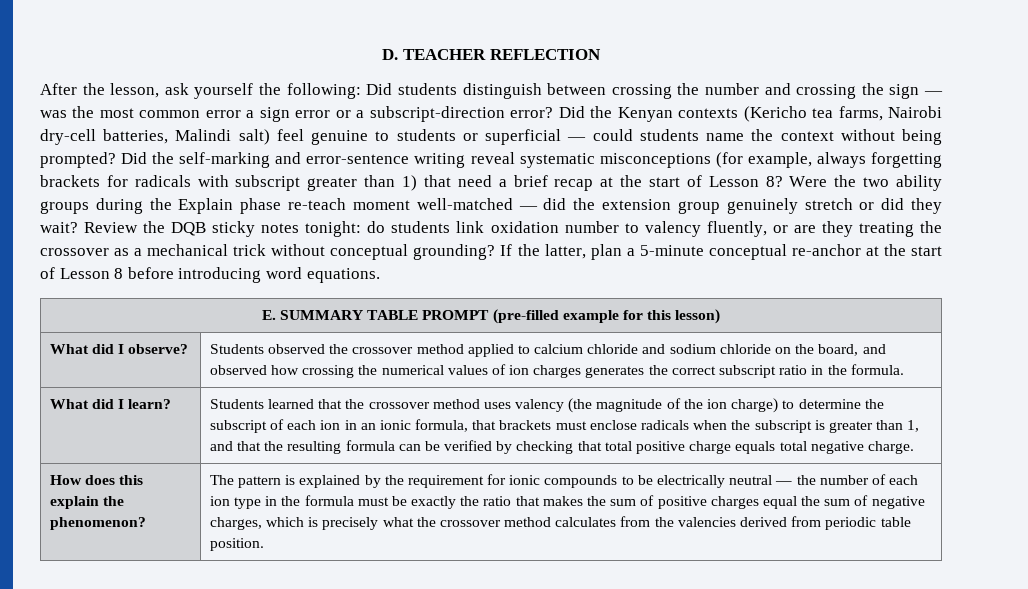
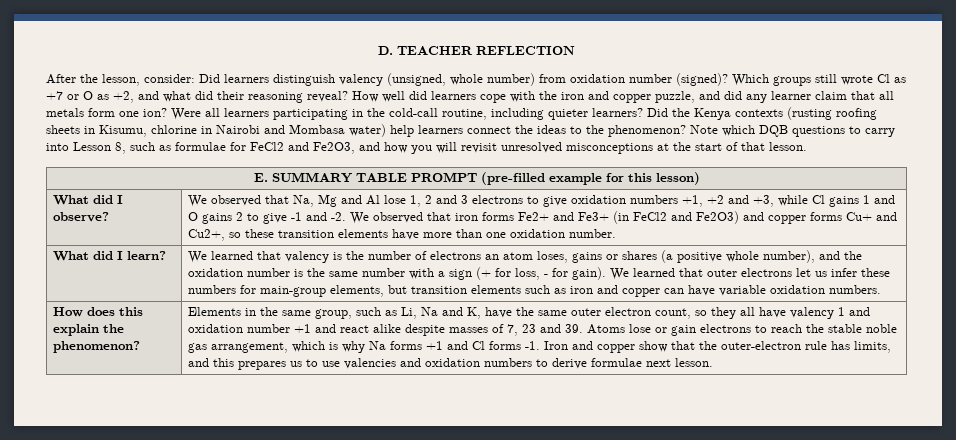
- After the lesson, ask yourself the following: Did students distinguish between crossing the number and crossing the sign — was the most common error a sign error or a subscript-direction error? Did the Kenyan contexts (Kericho tea farms, Nairobi dry-cell batteries, Malindi salt) feel genuine to students or superficial — could students name the context without being prompted? Did the self-marking and error-sentence writing reveal systematic misconceptions (for example, always forgetting brackets for radicals with subscript greater than 1) that need a brief recap at the start of Lesson 8? Were the two ability groups during the Explain phase re-teach moment well-matched — did the extension group genuinely stretch or did they wait? Review the DQB sticky notes tonight: do students link oxidation number to valency fluently, or are they treating the crossover as a mechanical trick without conceptual grounding? If the latter, plan a 5-minute conceptual re-anchor at the start of Lesson 8 before introducing word equations.
+ After the lesson, consider: Did learners distinguish valency (unsigned, whole number) from oxidation number (signed)? Which groups still wrote Cl as +7 or O as +2, and what did their reasoning reveal? How well did learners cope with the iron and copper puzzle, and did any learner claim that all metals form one ion? Were all learners participating in the cold-call routine, including quieter learners? Did the Kenya contexts (rusting roofing sheets in Kisumu, chlorine in Nairobi and Mombasa water) help learners connect the ideas to the phenomenon? Note which DQB questions to carry into Lesson 8, such as formulae for FeCl2 and Fe2O3, and how you will revisit unresolved misconceptions at the start of that lesson.
- Students observed the crossover method applied to calcium chloride and sodium chloride on the board, and observed how crossing the numerical values of ion charges generates the correct subscript ratio in the formula.
+ We observed that Na, Mg and Al lose 1, 2 and 3 electrons to give oxidation numbers +1, +2 and +3, while Cl gains 1 and O gains 2 to give -1 and -2. We observed that iron forms Fe2+ and Fe3+ (in FeCl2 and Fe2O3) and copper forms Cu+ and Cu2+, so these transition elements have more than one oxidation number.
- Students learned that the crossover method uses valency (the magnitude of the ion charge) to determine the subscript of each ion in an ionic formula, that brackets must enclose radicals when the subscript is greater than 1, and that the resulting formula can be verified by checking that total positive charge equals total negative charge.
+ We learned that valency is the number of electrons an atom loses, gains or shares (a positive whole number), and the oxidation number is the same number with a sign (+ for loss, - for gain). We learned that outer electrons let us infer these numbers for main-group elements, but transition elements such as iron and copper can have variable oxidation numbers.
- The pattern is explained by the requirement for ionic compounds to be electrically neutral — the number of each ion type in the formula must be exactly the ratio that makes the sum of positive charges equal the sum of negative charges, which is precisely what the crossover method calculates from the valencies derived from periodic table position.
+ Elements in the same group, such as Li, Na and K, have the same outer electron count, so they all have valency 1 and oxidation number +1 and react alike despite masses of 7, 23 and 39. Atoms lose or gain electrons to reach the stable noble gas arrangement, which is why Na forms +1 and Cl forms -1. Iron and copper show that the outer-electron rule has limits, and this prepares us to use valencies and oxidation numbers to derive formulae next lesson.

